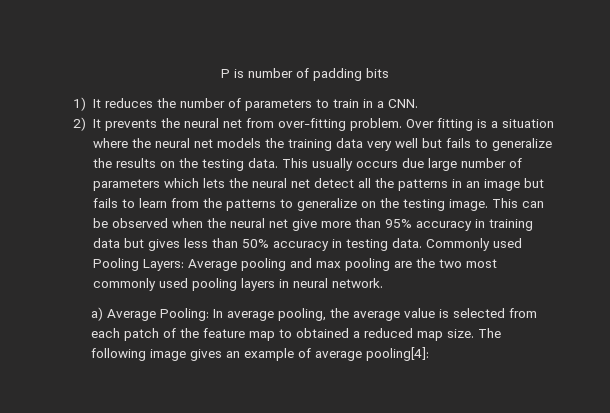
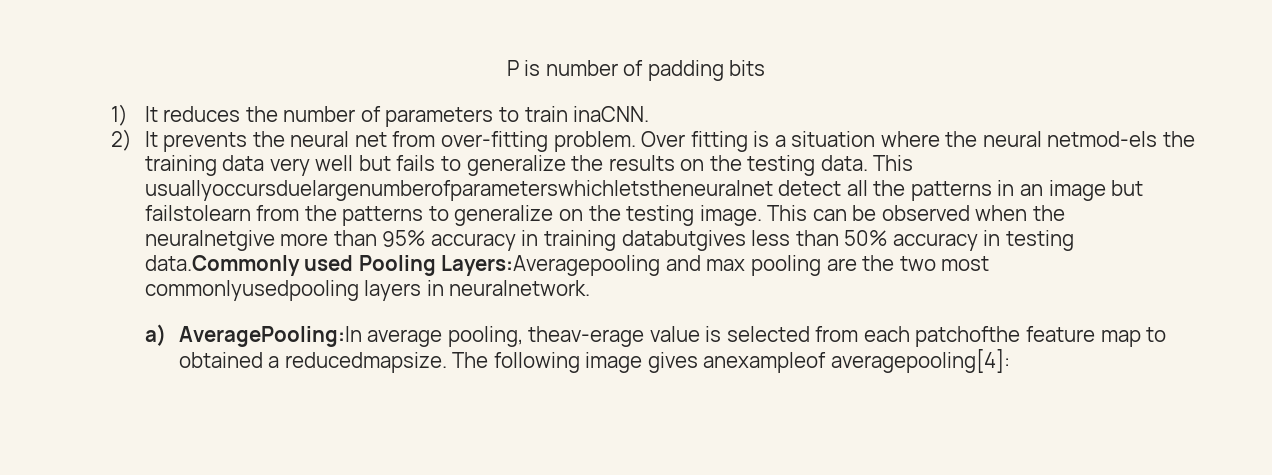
- 1) It reduces the number of parameters to train in a CNN.
+ 1) It reduces the number of parameters to train inaCNN.
- Over fitting is a situation where the neural net models the training data very well but fails to generalize the results on the testing data.
+ Over fitting is a situation where the neural netmod-els the training data very well but fails to generalize the results on the testing data.
- This usually occurs due large number of parameters which lets the neural net detect all the patterns in an image but fails to learn from the patterns to generalize on the testing image.
+ This usuallyoccursduelargenumberofparameterswhichletstheneuralnet detect all the patterns in an image but failstolearn from the patterns to generalize on the testing image.
- This can be observed when the neural net give more than 95% accuracy in training data but gives less than 50% accuracy in testing data. Commonly used Pooling Layers: Average pooling and max pooling are the two most commonly used pooling layers in neural network.
- a) Average Pooling: In average pooling, the average value is selected from each patch of the feature map to obtained a reduced map size.
+ This can be observed when the neuralnetgive more than 95% accuracy in training databutgives less than 50% accuracy in testing data.Commonly used Pooling Layers:Averagepooling and max pooling are the two most commonlyusedpooling layers in neuralnetwork.
+ a) AveragePooling:In average pooling, theav-erage value is selected from each patchofthe feature map to obtained a reducedmapsize.
- The following image gives an example of average pooling[4]:
+ The following image gives anexampleof averagepooling[4]:

